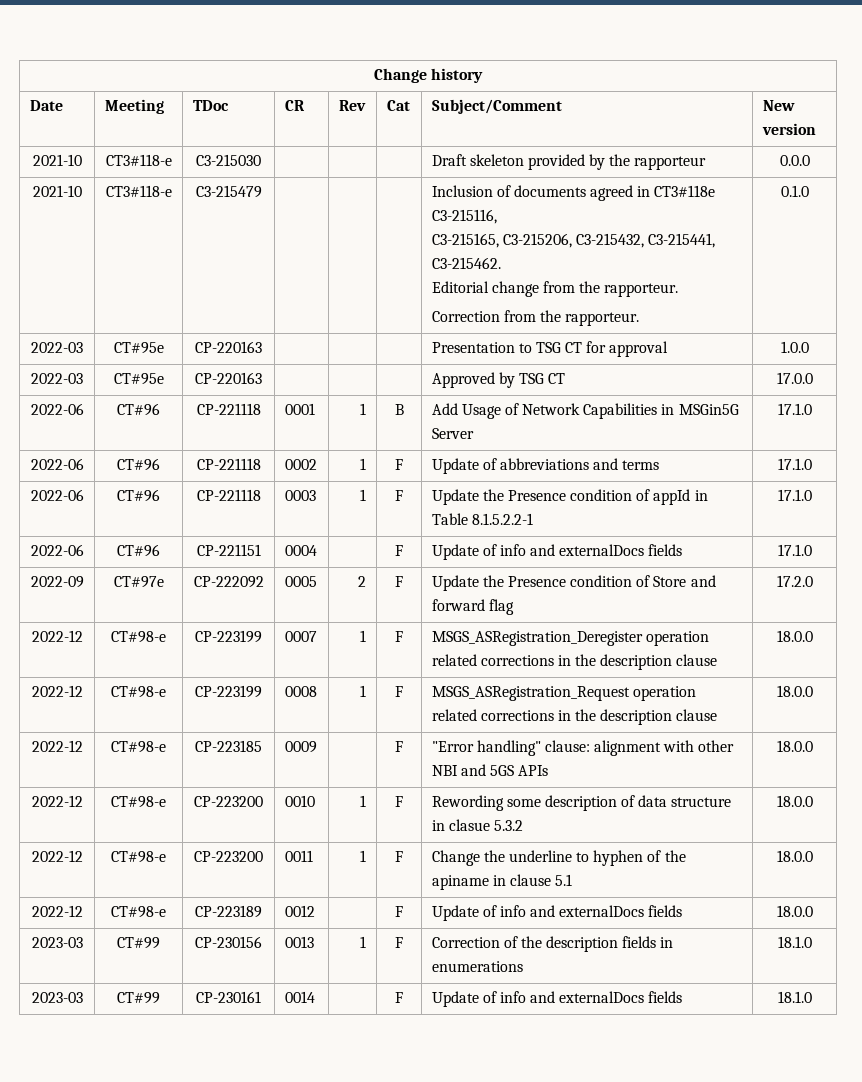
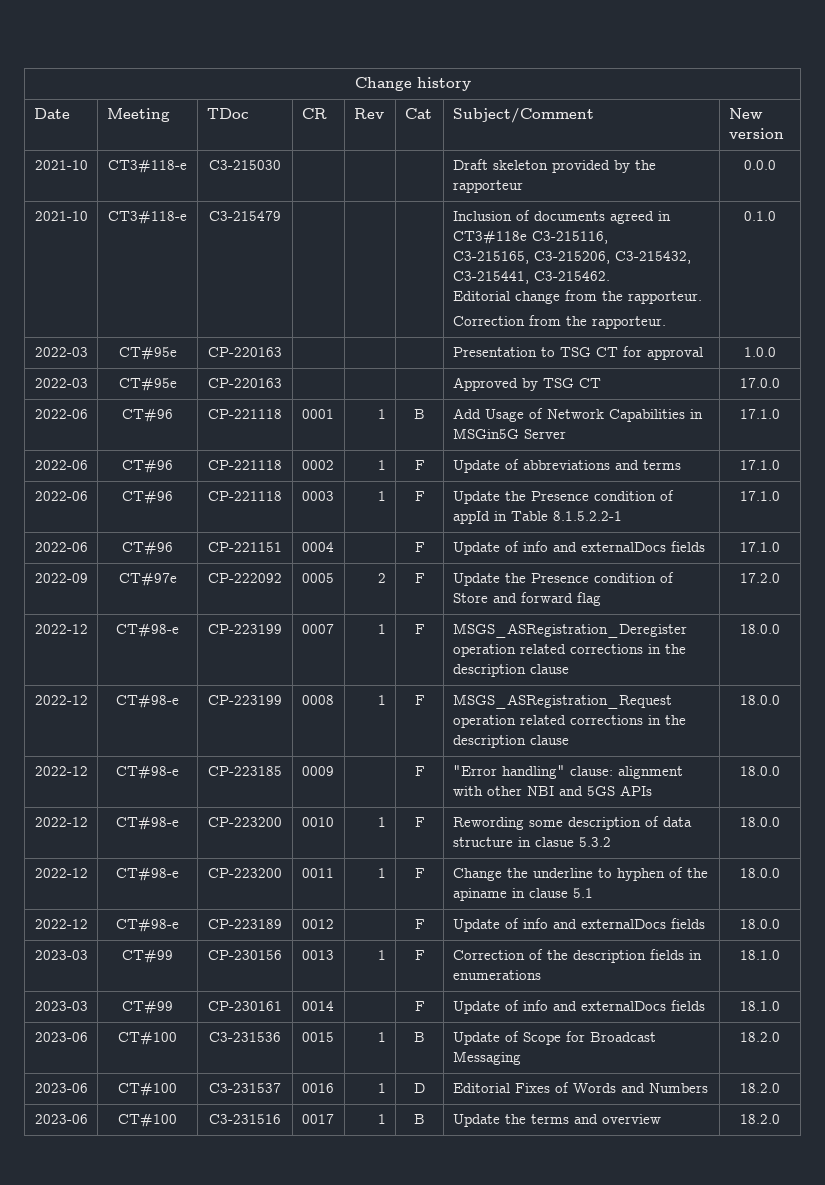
+ 2023-06 | CT#100 | C3-231536 | 0015 | 1 | B | Update of Scope for Broadcast Messaging | 18.2.0
+ 2023-06 | CT#100 | C3-231537 | 0016 | 1 | D | Editorial Fixes of Words and Numbers | 18.2.0
+ 2023-06 | CT#100 | C3-231516 | 0017 | 1 | B | Update the terms and overview | 18.2.0

